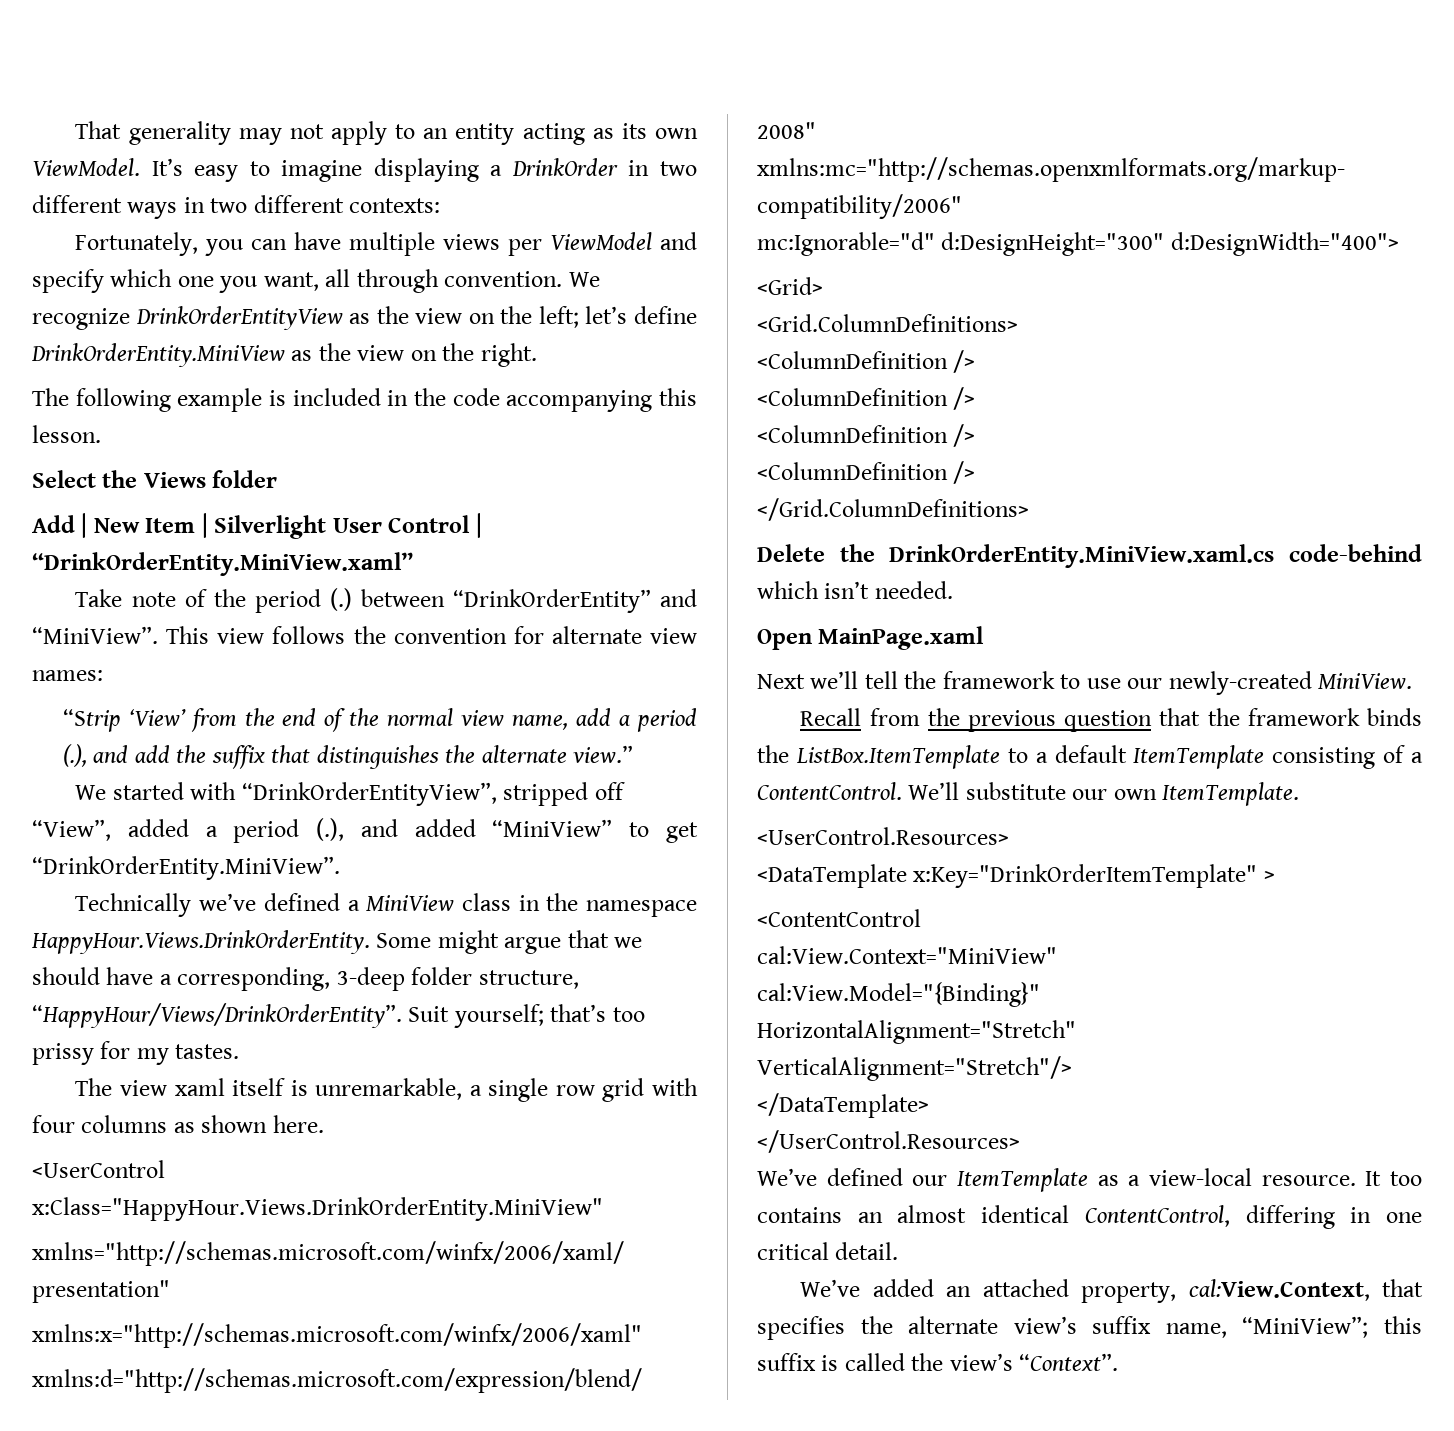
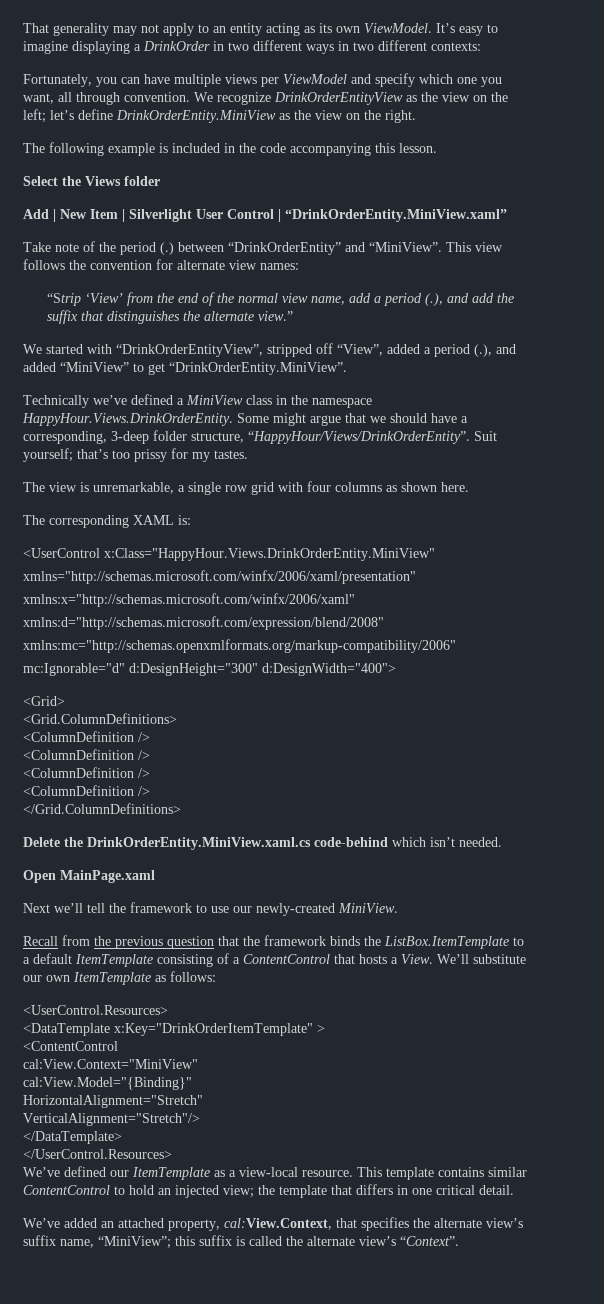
- The view xaml itself is unremarkable, a single row grid with four columns as shown here.
+ The view is unremarkable, a single row grid with four columns as shown here.
+ The corresponding XAML is:
- Recall from the previous question that the framework binds the ListBox.ItemTemplate to a default ItemTemplate consisting of a ContentControl.
+ Recall from the previous question that the framework binds the ListBox.ItemTemplate to a default ItemTemplate consisting of a ContentControl that hosts a View.
- We’ll substitute our own ItemTemplate.
+ We’ll substitute our own ItemTemplate as follows:
- It too contains an almost identical ContentControl, differing in one critical detail.
+ This template contains similar ContentControl to hold an injected view; the template that differs in one critical detail.
- We’ve added an attached property, cal:View.Context, that specifies the alternate view’s suffix name, “MiniView”; this suffix is called the view’s “Context”.
+ We’ve added an attached property, cal:View.Context, that specifies the alternate view’s suffix name, “MiniView”; this suffix is called the alternate view’s “Context”.

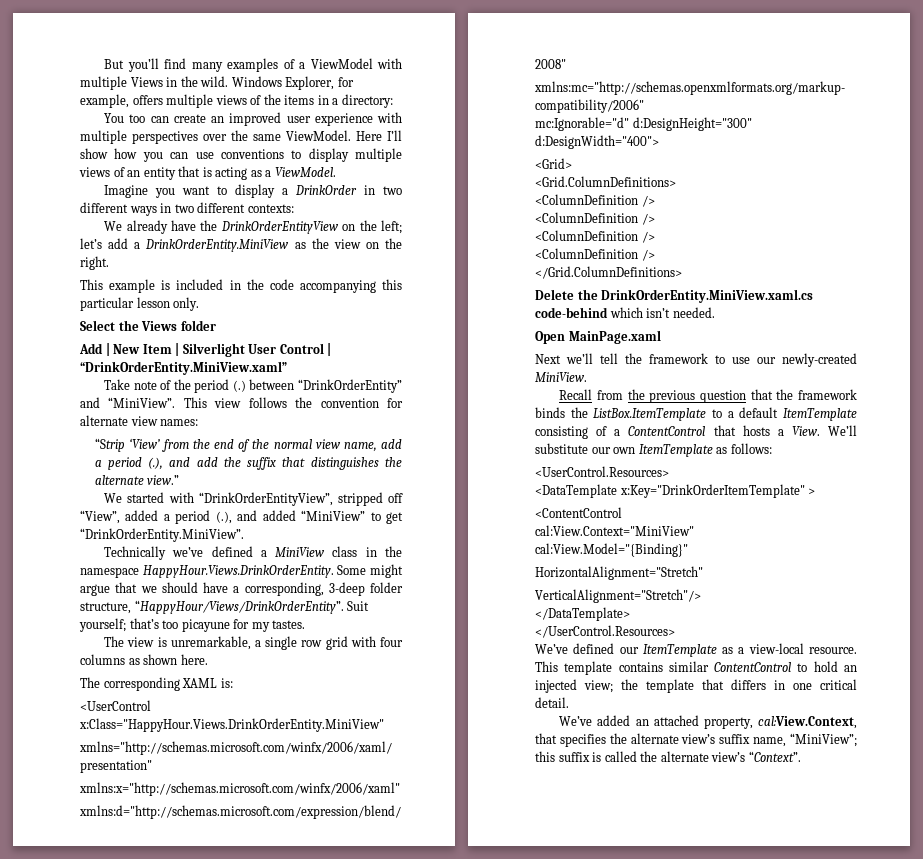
- That generality may not apply to an entity acting as its own ViewModel. It’s easy to imagine displaying a DrinkOrder in two different ways in two different contexts:
+ But you’ll find many examples of a ViewModel with multiple Views in the wild. Windows Explorer, for example, offers multiple views of the items in a directory:
+ You too can create an improved user experience with multiple perspectives over the same ViewModel. Here I’ll show how you can use conventions to display multiple views of an entity that is acting as a ViewModel.
+ Imagine you want to display a DrinkOrder in two different ways in two different contexts:
- Fortunately, you can have multiple views per ViewModel and specify which one you want, all through convention. We recognize DrinkOrderEntityView as the view on the left; let’s define DrinkOrderEntity.MiniView as the view on the right.
+ We already have the DrinkOrderEntityView on the left; let’s add a DrinkOrderEntity.MiniView as the view on the right.
- The following example is included in the code accompanying this lesson.
+ This example is included in the code accompanying this particular lesson only.
- Suit yourself; that’s too prissy for my tastes.
+ Suit yourself; that’s too picayune for my tastes.

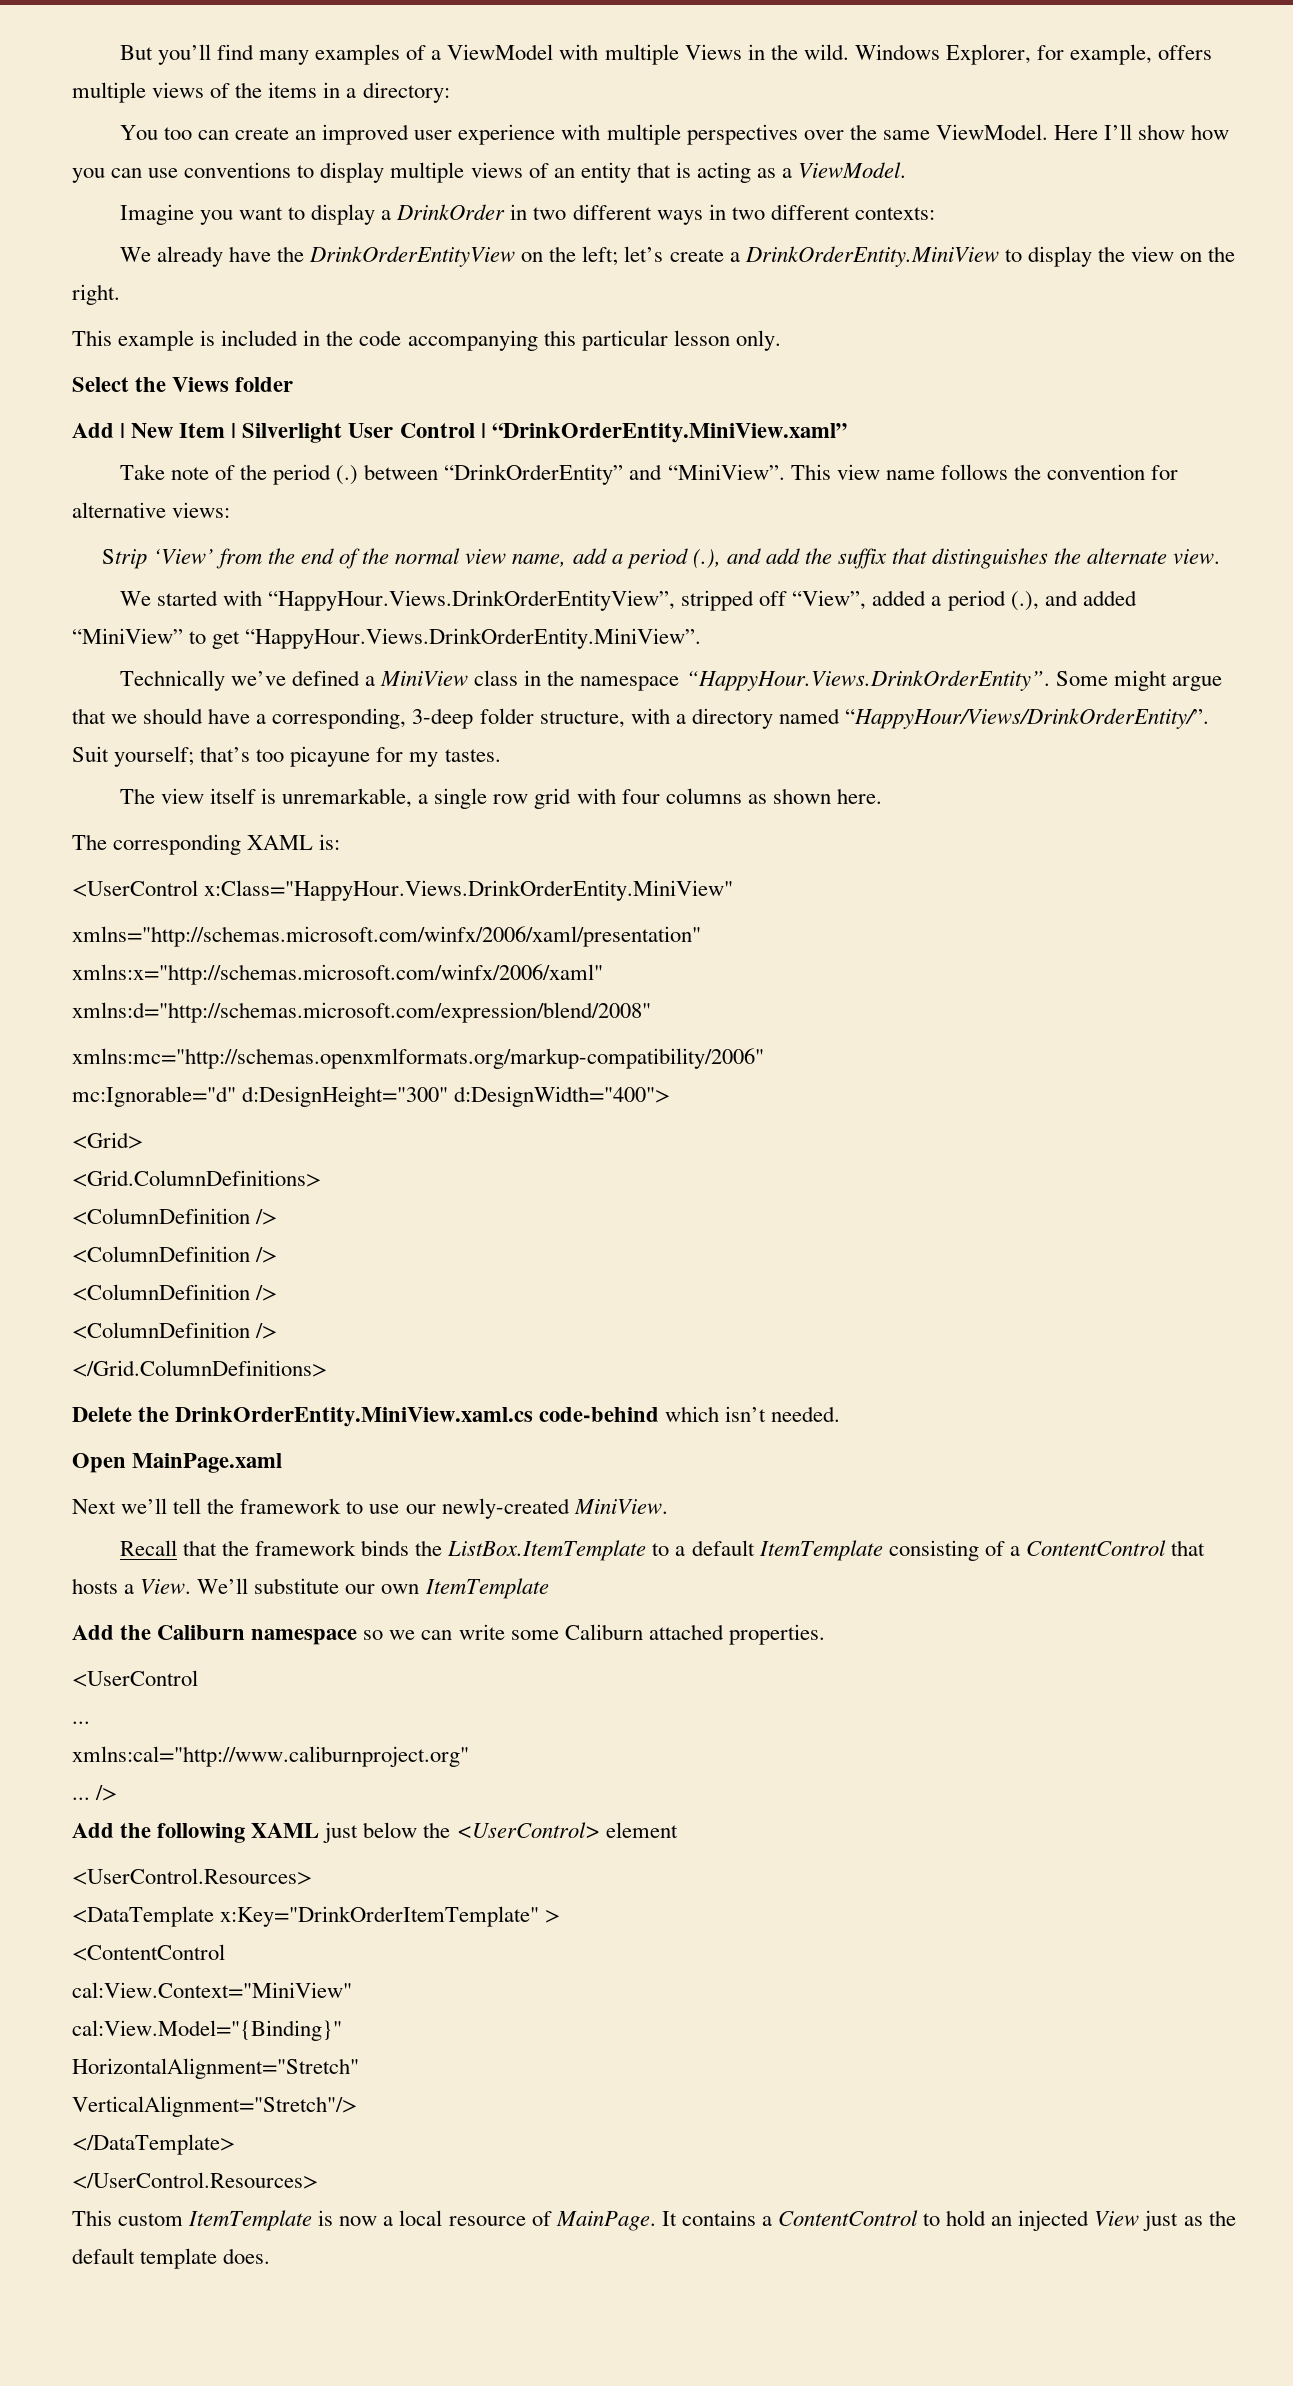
- We already have the DrinkOrderEntityView on the left; let’s add a DrinkOrderEntity.MiniView as the view on the right.
+ We already have the DrinkOrderEntityView on the left; let’s create a DrinkOrderEntity.MiniView to display the view on the right.
- This view follows the convention for alternate view names:
- “Strip ‘View’ from the end of the normal view name, add a period (.), and add the suffix that distinguishes the alternate view.”
+ This view name follows the convention for alternative views:
+ Strip ‘View’ from the end of the normal view name, add a period (.), and add the suffix that distinguishes the alternate view.
- We started with “DrinkOrderEntityView”, stripped off “View”, added a period (.), and added “MiniView” to get “DrinkOrderEntity.MiniView”.
+ We started with “HappyHour.Views.DrinkOrderEntityView”, stripped off “View”, added a period (.), and added “MiniView” to get “HappyHour.Views.DrinkOrderEntity.MiniView”.
- Technically we’ve defined a MiniView class in the namespace HappyHour.Views.DrinkOrderEntity. Some might argue that we should have a corresponding, 3-deep folder structure, “HappyHour/Views/DrinkOrderEntity”.
+ Technically we’ve defined a MiniView class in the namespace “HappyHour.Views.DrinkOrderEntity”. Some might argue that we should have a corresponding, 3-deep folder structure, with a directory named “HappyHour/Views/DrinkOrderEntity/”.
- The view is unremarkable, a single row grid with four columns as shown here.
+ The view itself is unremarkable, a single row grid with four columns as shown here.
- Recall from the previous question that the framework binds the ListBox.ItemTemplate to a default ItemTemplate consisting of a ContentControl that hosts a View.
+ Recall that the framework binds the ListBox.ItemTemplate to a default ItemTemplate consisting of a ContentControl that hosts a View.
- We’ll substitute our own ItemTemplate as follows:
+ We’ll substitute our own ItemTemplate
+ Add the Caliburn namespace so we can write some Caliburn attached properties.
+ <UserControl
+ ...
+ xmlns:cal="http://www.caliburnproject.org"
+ ... />
+ Add the following XAML just below the <UserControl> element
- We’ve defined our ItemTemplate as a view-local resource. This template contains similar ContentControl to hold an injected view; the template that differs in one critical detail.
- We’ve added an attached property, cal:View.Context, that specifies the alternate view’s suffix name, “MiniView”; this suffix is called the alternate view’s “Context”.
+ This custom ItemTemplate is now a local resource of MainPage. It contains a ContentControl to hold an injected View just as the default template does.

